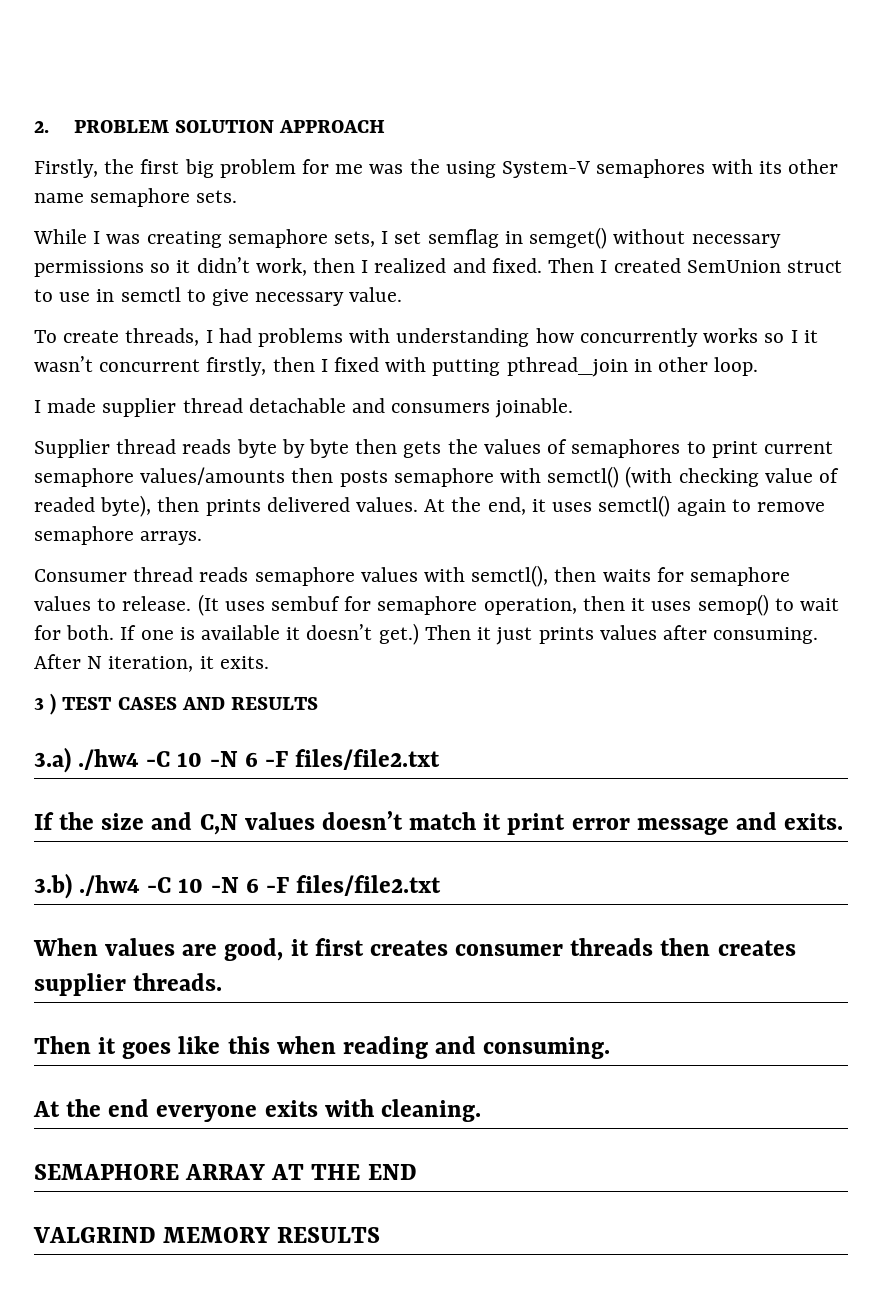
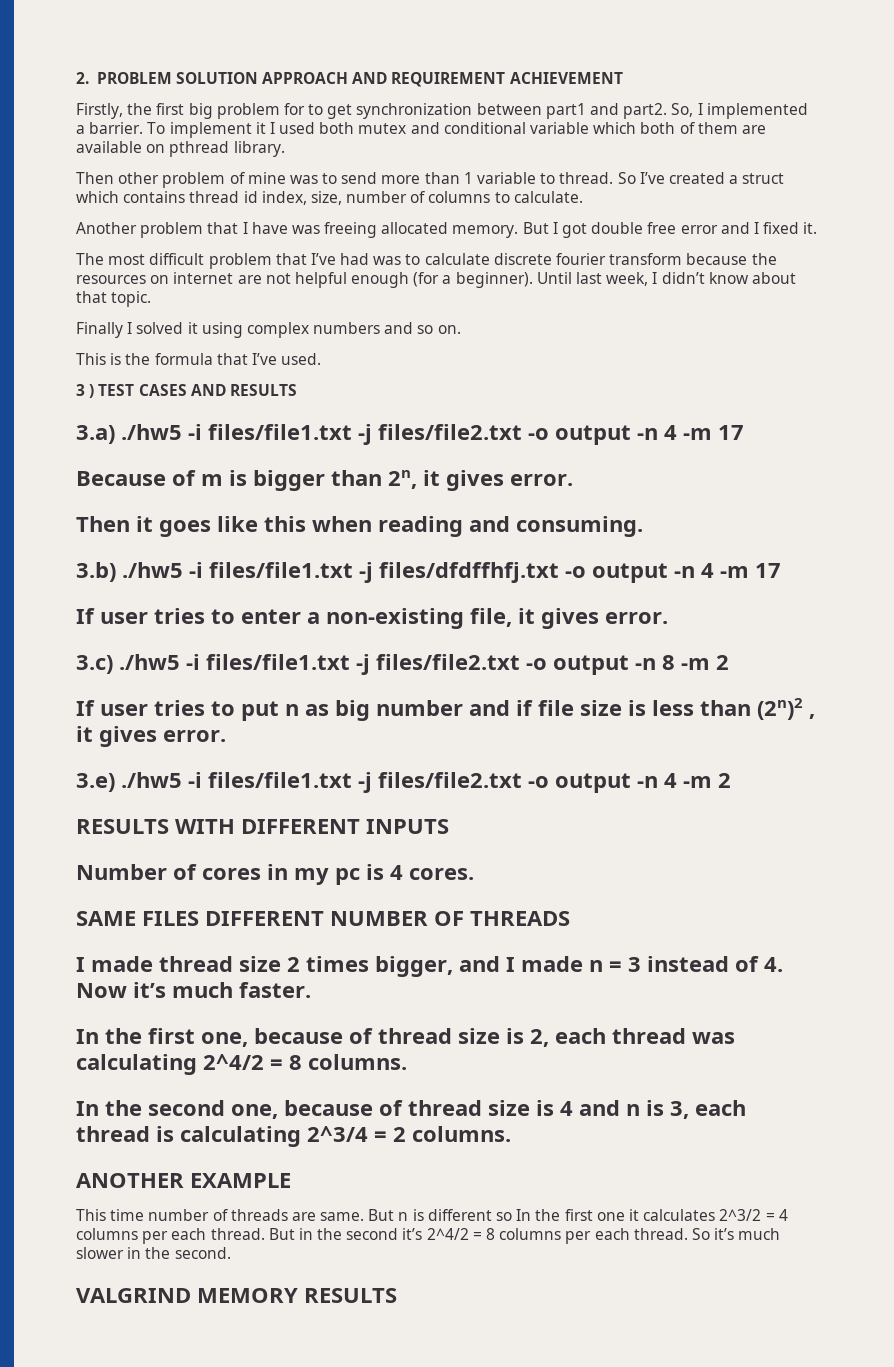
- 2. PROBLEM SOLUTION APPROACH
+ 2. PROBLEM SOLUTION APPROACH AND REQUIREMENT ACHIEVEMENT
- Firstly, the first big problem for me was the using System-V semaphores with its other name semaphore sets.
- While I was creating semaphore sets, I set semflag in semget() without necessary permissions so it didn’t work, then I realized and fixed. Then I created SemUnion struct to use in semctl to give necessary value.
- To create threads, I had problems with understanding how concurrently works so I it wasn’t concurrent firstly, then I fixed with putting pthread_join in other loop.
- I made supplier thread detachable and consumers joinable.
- Supplier thread reads byte by byte then gets the values of semaphores to print current semaphore values/amounts then posts semaphore with semctl() (with checking value of readed byte), then prints delivered values. At the end, it uses semctl() again to remove semaphore arrays.
- Consumer thread reads semaphore values with semctl(), then waits for semaphore values to release. (It uses sembuf for semaphore operation, then it uses semop() to wait for both. If one is available it doesn’t get.) Then it just prints values after consuming. After N iteration, it exits.
+ Firstly, the first big problem for to get synchronization between part1 and part2. So, I implemented a barrier. To implement it I used both mutex and conditional variable which both of them are available on pthread library.
+ Then other problem of mine was to send more than 1 variable to thread. So I’ve created a struct which contains thread id index, size, number of columns to calculate.
+ Another problem that I have was freeing allocated memory. But I got double free error and I fixed it.
+ The most difficult problem that I’ve had was to calculate discrete fourier transform because the resources on internet are not helpful enough (for a beginner). Until last week, I didn’t know about that topic.
+ Finally I solved it using complex numbers and so on.
+ This is the formula that I’ve used.
- 3.a) ./hw4 -C 10 -N 6 -F files/file2.txt
- If the size and C,N values doesn’t match it print error message and exits.
- 3.b) ./hw4 -C 10 -N 6 -F files/file2.txt
- When values are good, it first creates consumer threads then creates supplier threads.
+ 3.a) ./hw5 -i files/file1.txt -j files/file2.txt -o output -n 4 -m 17
+ Because of m is bigger than 2n, it gives error.
- At the end everyone exits with cleaning.
- SEMAPHORE ARRAY AT THE END
+ 3.b) ./hw5 -i files/file1.txt -j files/dfdffhfj.txt -o output -n 4 -m 17
+ If user tries to enter a non-existing file, it gives error.
+ 3.c) ./hw5 -i files/file1.txt -j files/file2.txt -o output -n 8 -m 2
+ If user tries to put n as big number and if file size is less than (2n)2 , it gives error.
+ 3.e) ./hw5 -i files/file1.txt -j files/file2.txt -o output -n 4 -m 2
+ RESULTS WITH DIFFERENT INPUTS
+ Number of cores in my pc is 4 cores.
+ SAME FILES DIFFERENT NUMBER OF THREADS
+ I made thread size 2 times bigger, and I made n = 3 instead of 4. Now it’s much faster.
+ In the first one, because of thread size is 2, each thread was calculating 2^4/2 = 8 columns.
+ In the second one, because of thread size is 4 and n is 3, each thread is calculating 2^3/4 = 2 columns.
+ ANOTHER EXAMPLE
+ This time number of threads are same. But n is different so In the first one it calculates 2^3/2 = 4 columns per each thread. But in the second it’s 2^4/2 = 8 columns per each thread. So it’s much slower in the second.

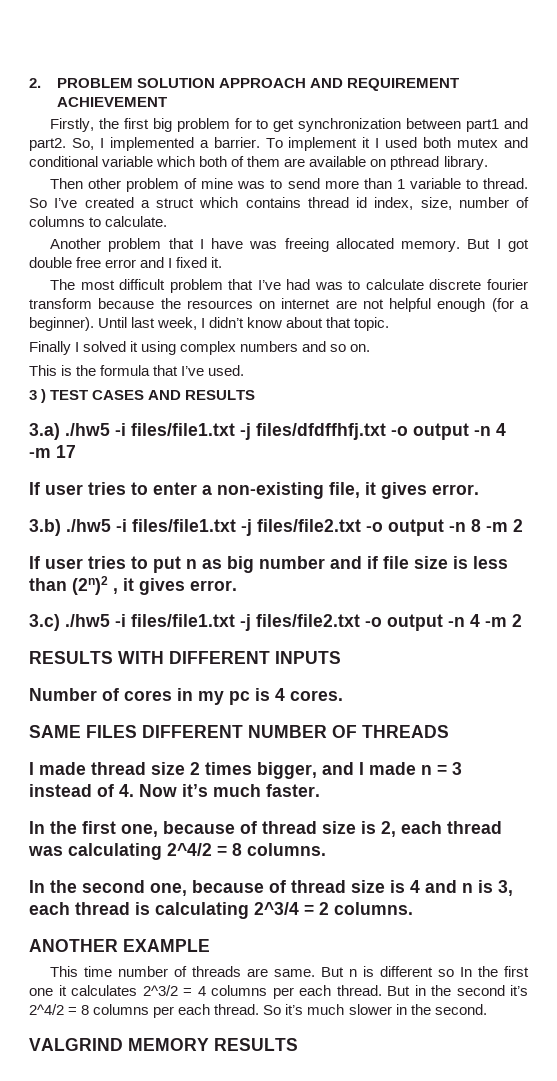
- 3.a) ./hw5 -i files/file1.txt -j files/file2.txt -o output -n 4 -m 17
- Because of m is bigger than 2n, it gives error.
- Then it goes like this when reading and consuming.
- 3.b) ./hw5 -i files/file1.txt -j files/dfdffhfj.txt -o output -n 4 -m 17
+ 3.a) ./hw5 -i files/file1.txt -j files/dfdffhfj.txt -o output -n 4 -m 17
- 3.c) ./hw5 -i files/file1.txt -j files/file2.txt -o output -n 8 -m 2
+ 3.b) ./hw5 -i files/file1.txt -j files/file2.txt -o output -n 8 -m 2
- 3.e) ./hw5 -i files/file1.txt -j files/file2.txt -o output -n 4 -m 2
+ 3.c) ./hw5 -i files/file1.txt -j files/file2.txt -o output -n 4 -m 2

